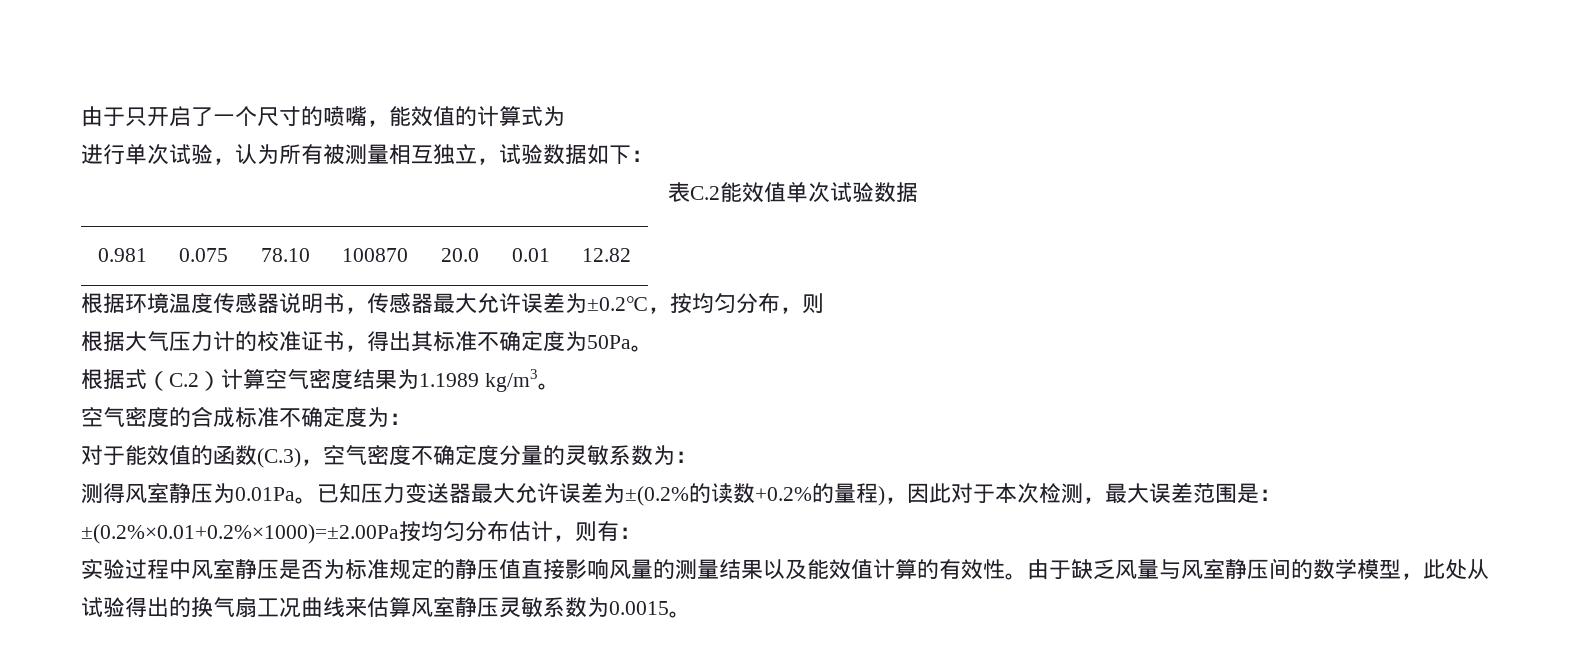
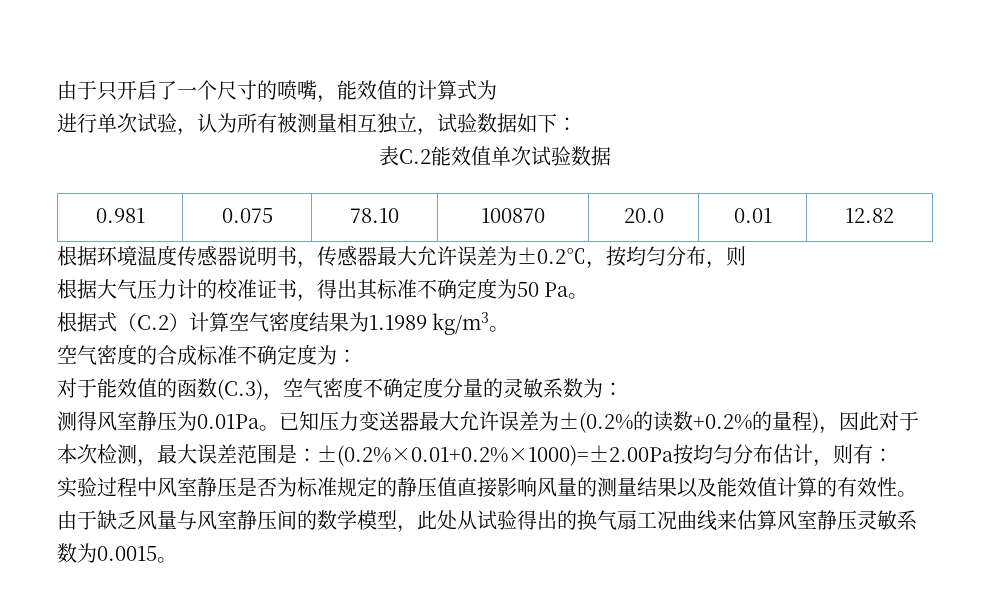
- 根据大气压力计的校准证书，得出其标准不确定度为50Pa。
+ 根据大气压力计的校准证书，得出其标准不确定度为50 Pa。

